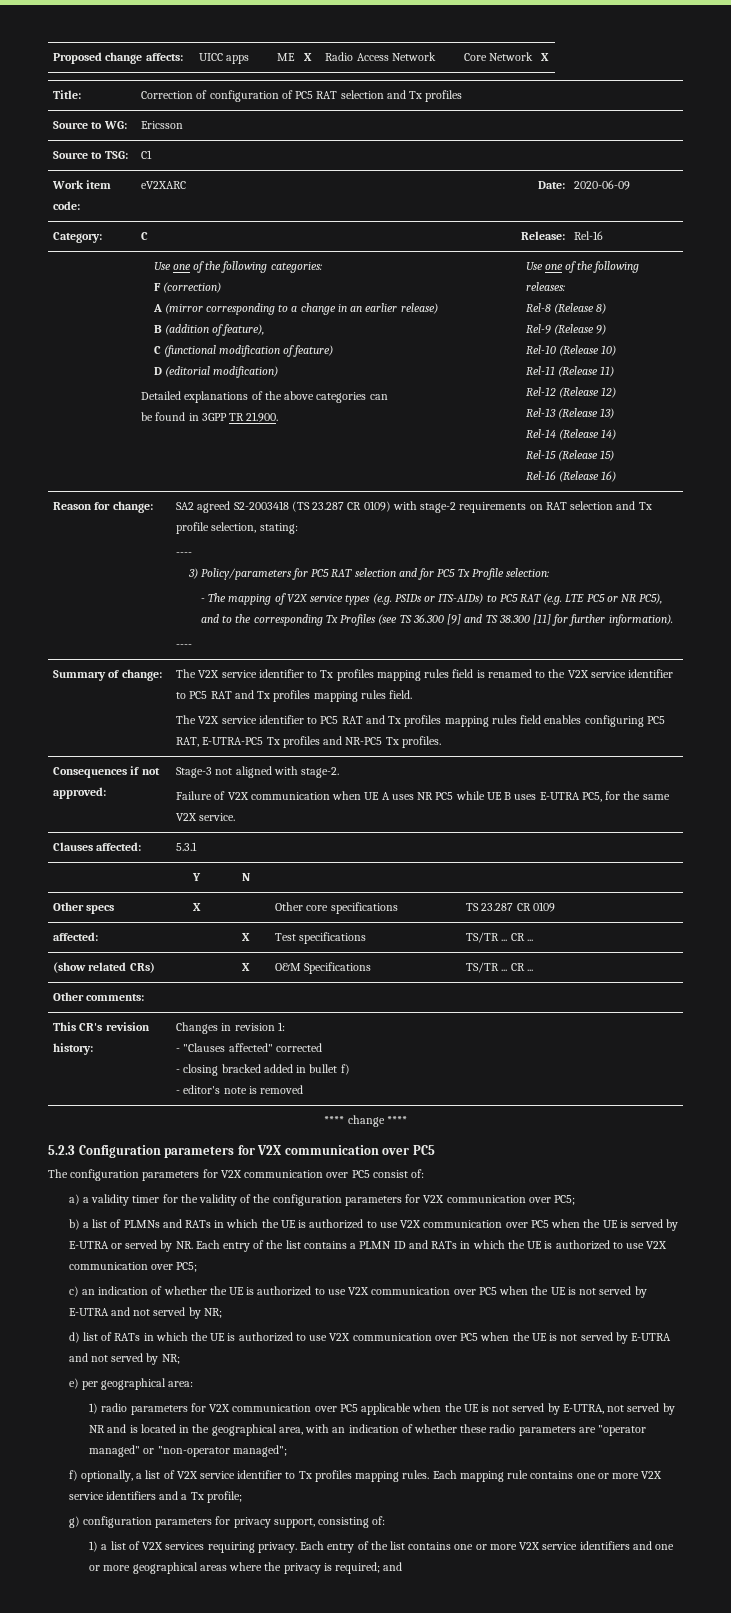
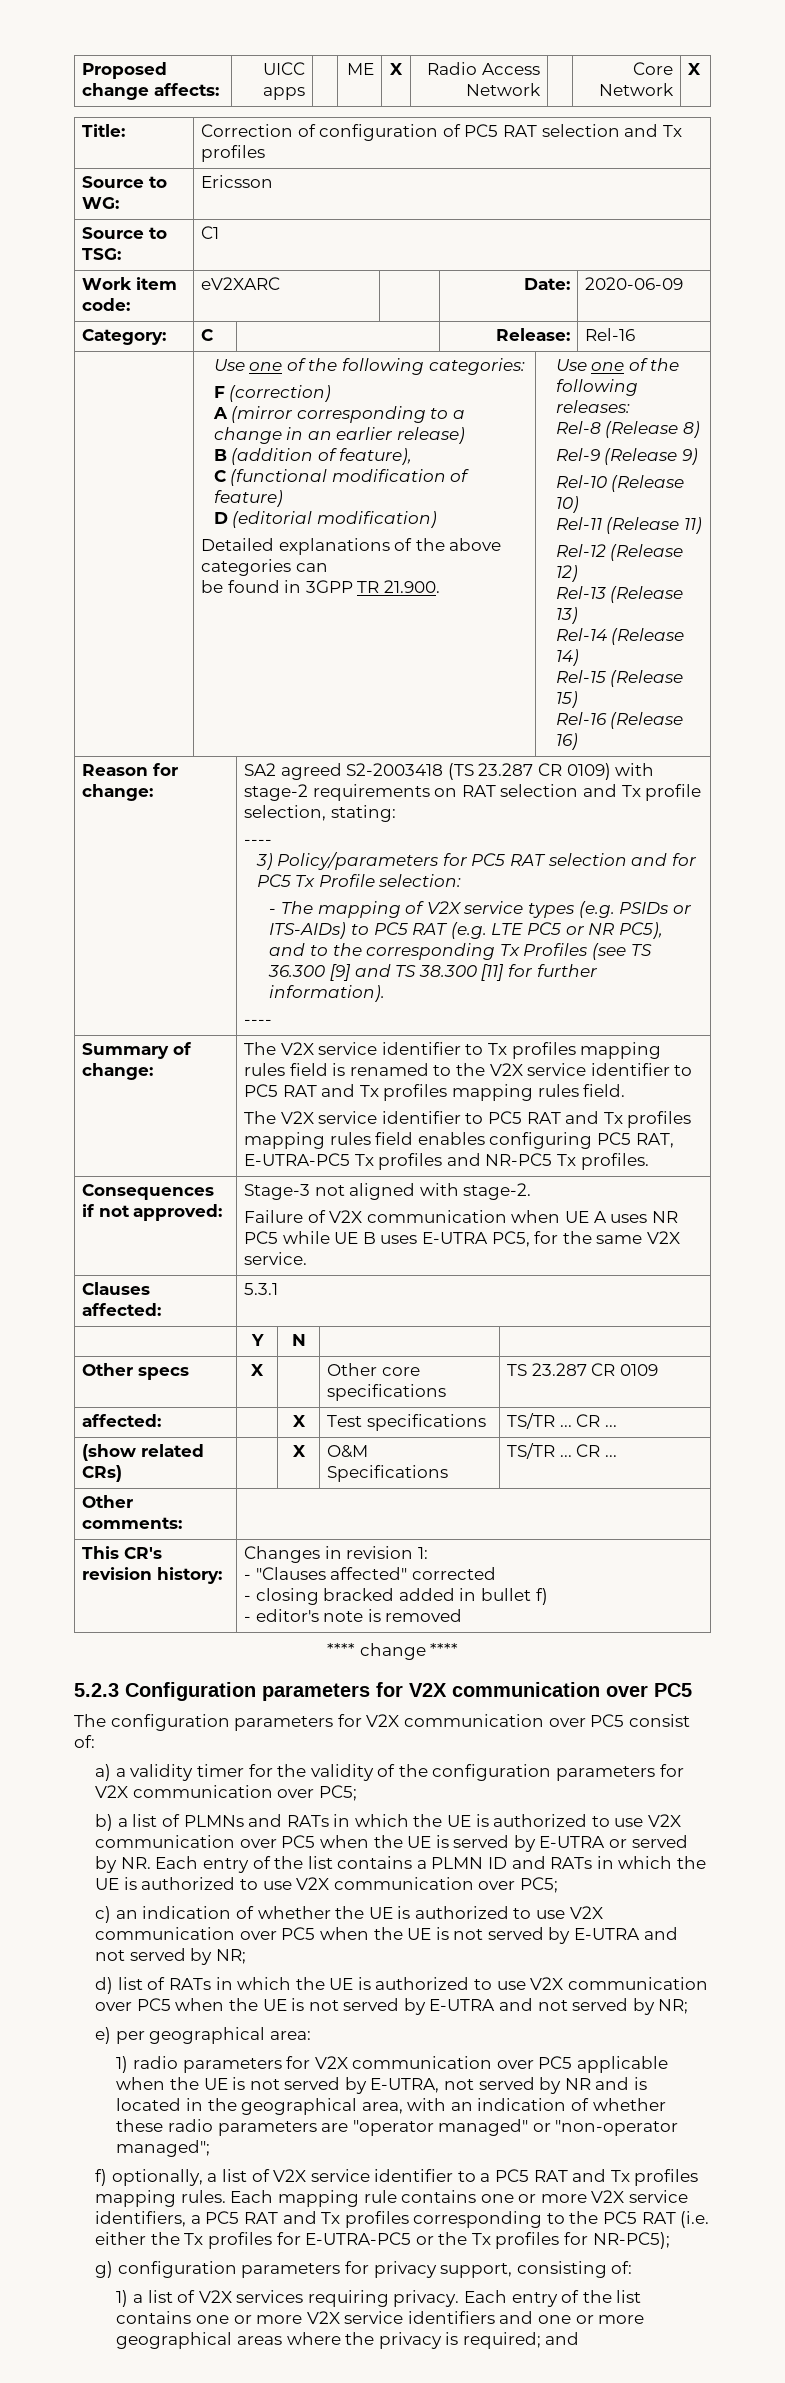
- f) optionally, a list of V2X service identifier to Tx profiles mapping rules.
+ f) optionally, a list of V2X service identifier to a PC5 RAT and Tx profiles mapping rules.
- Each mapping rule contains one or more V2X service identifiers and a Tx profile;
+ Each mapping rule contains one or more V2X service identifiers, a PC5 RAT and Tx profiles corresponding to the PC5 RAT (i.e. either the Tx profiles for E-UTRA-PC5 or the Tx profiles for NR-PC5);

